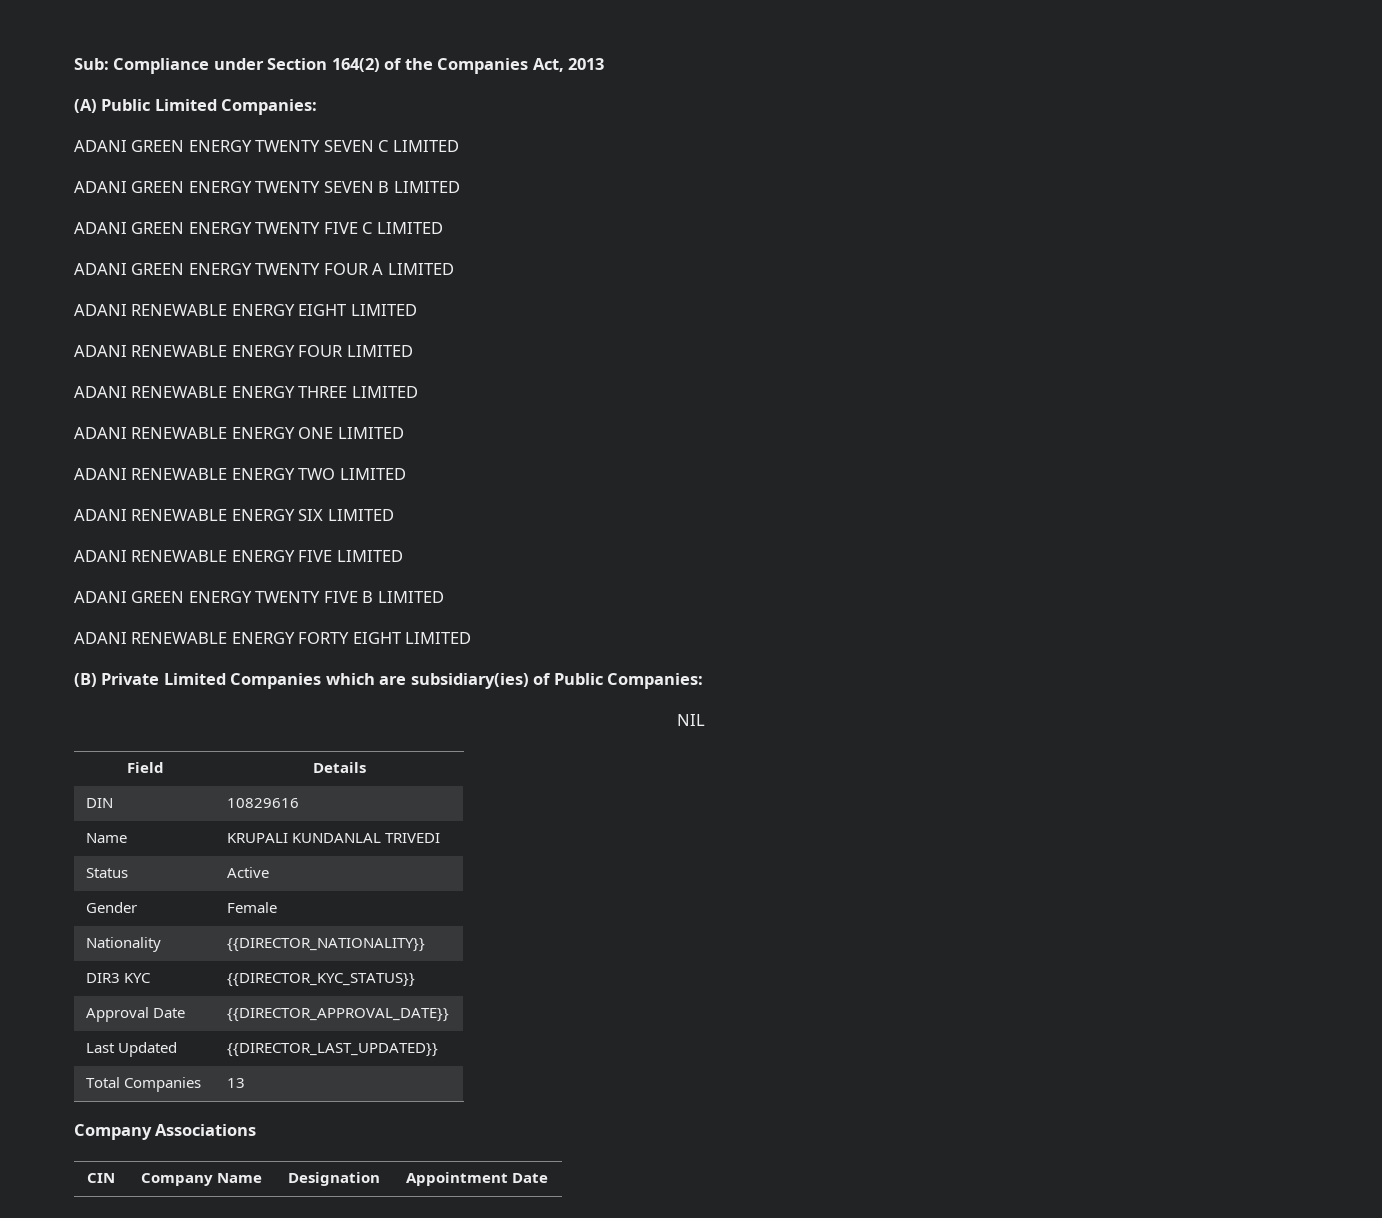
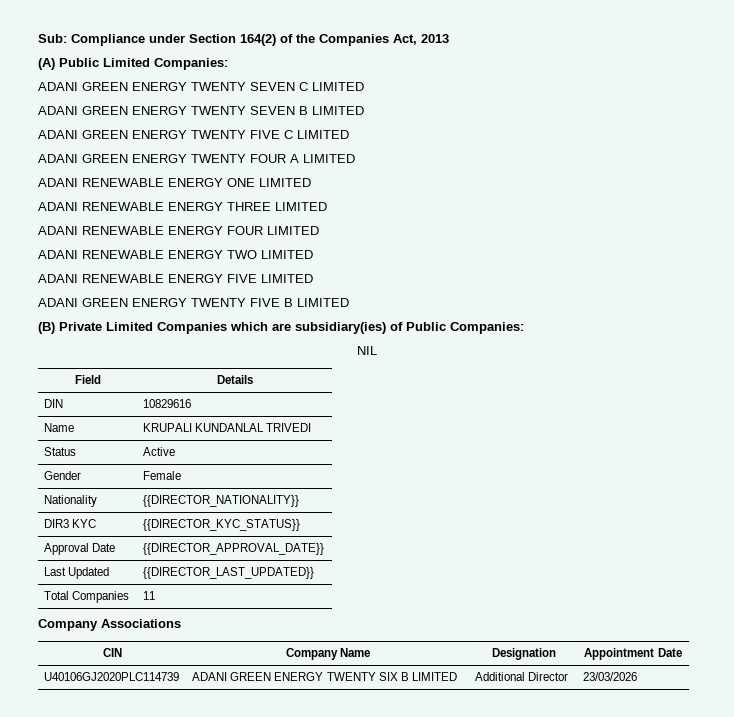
- ADANI RENEWABLE ENERGY EIGHT LIMITED
+ ADANI RENEWABLE ENERGY ONE LIMITED
+ ADANI RENEWABLE ENERGY THREE LIMITED
- ADANI RENEWABLE ENERGY THREE LIMITED
- ADANI RENEWABLE ENERGY ONE LIMITED
- ADANI RENEWABLE ENERGY SIX LIMITED
- ADANI RENEWABLE ENERGY FORTY EIGHT LIMITED
- Total Companies | 13
+ Total Companies | 11
+ U40106GJ2020PLC114739 | ADANI GREEN ENERGY TWENTY SIX B LIMITED | Additional Director | 23/03/2026

